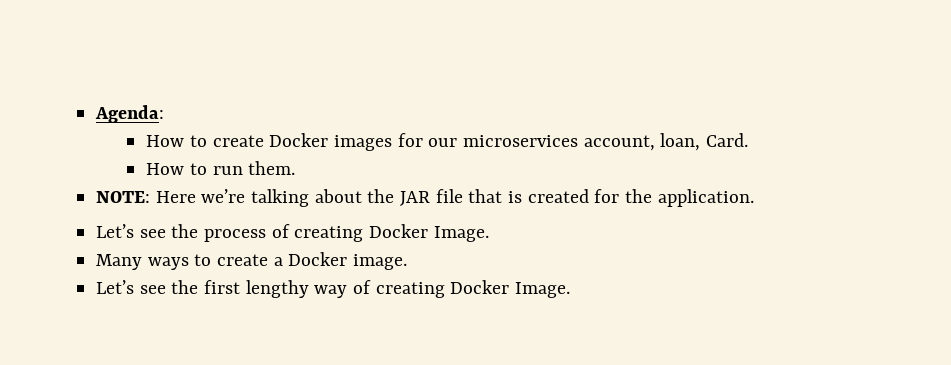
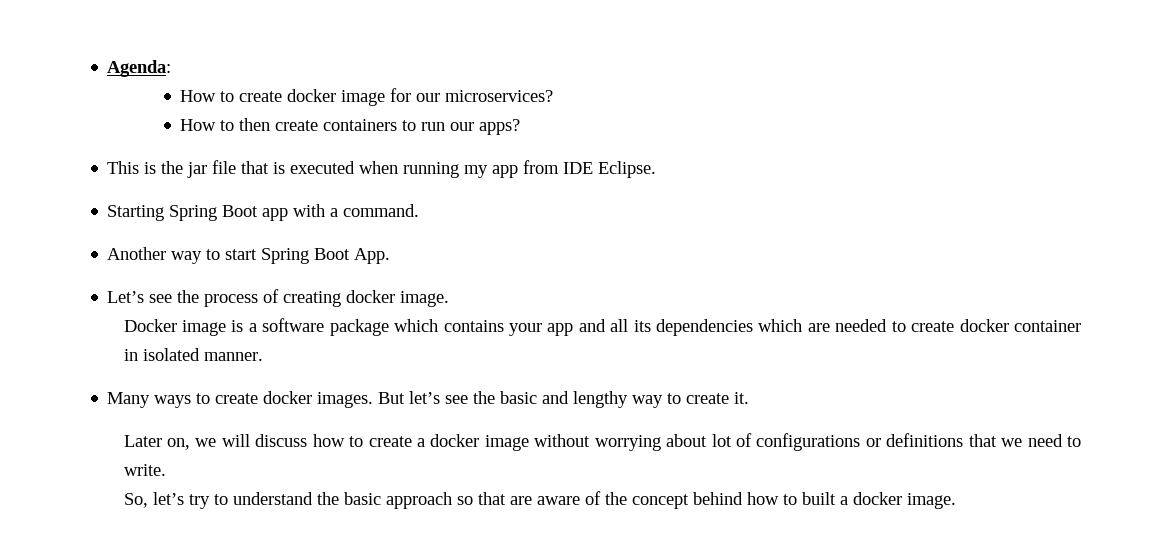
- How to create Docker images for our microservices account, loan, Card.
- How to run them.
- NOTE: Here we’re talking about the JAR file that is created for the application.
+ How to create docker image for our microservices?
+ How to then create containers to run our apps?
+ This is the jar file that is executed when running my app from IDE Eclipse.
+ Starting Spring Boot app with a command.
+ Another way to start Spring Boot App.
- Let’s see the process of creating Docker Image.
- Many ways to create a Docker image.
- Let’s see the first lengthy way of creating Docker Image.
+ Let’s see the process of creating docker image.
+ Docker image is a software package which contains your app and all its dependencies which are needed to create docker container in isolated manner.
+ Many ways to create docker images. But let’s see the basic and lengthy way to create it.
+ Later on, we will discuss how to create a docker image without worrying about lot of configurations or definitions that we need to write.
+ So, let’s try to understand the basic approach so that are aware of the concept behind how to built a docker image.

